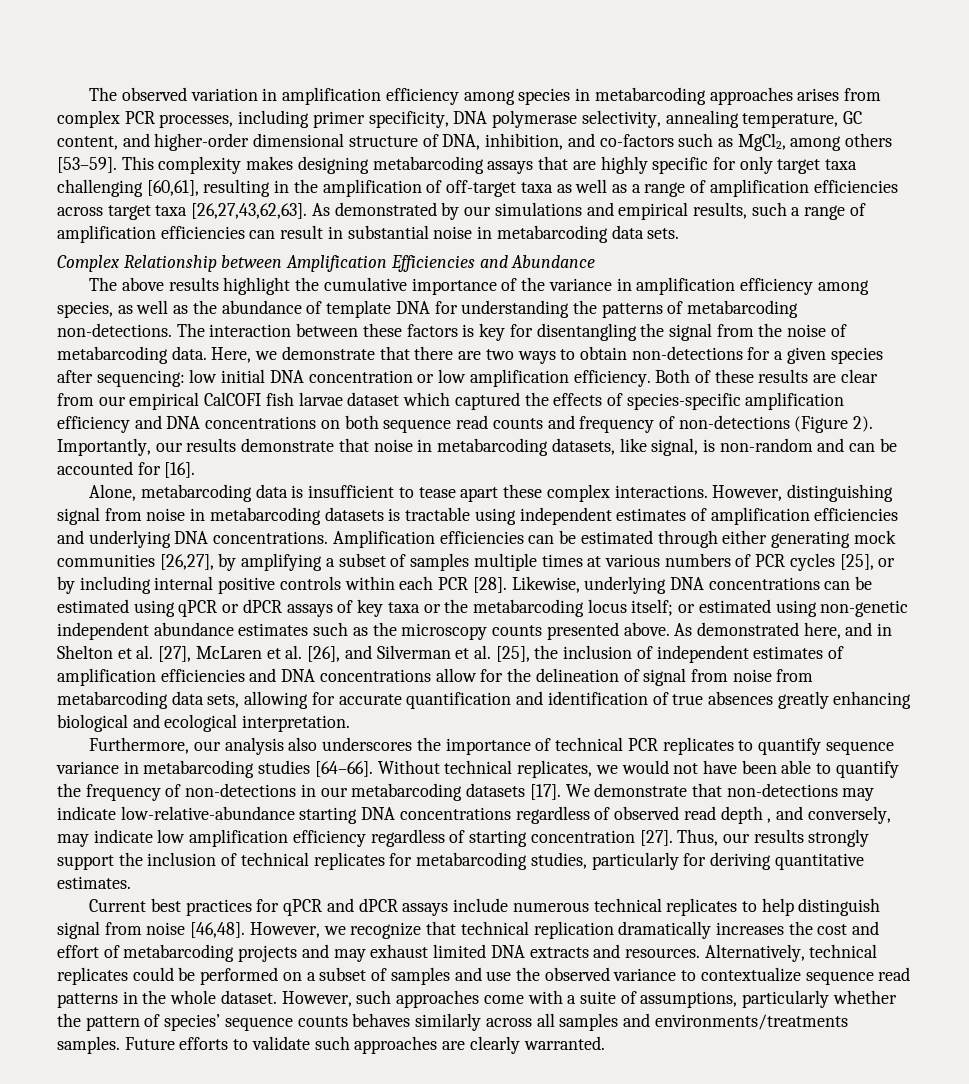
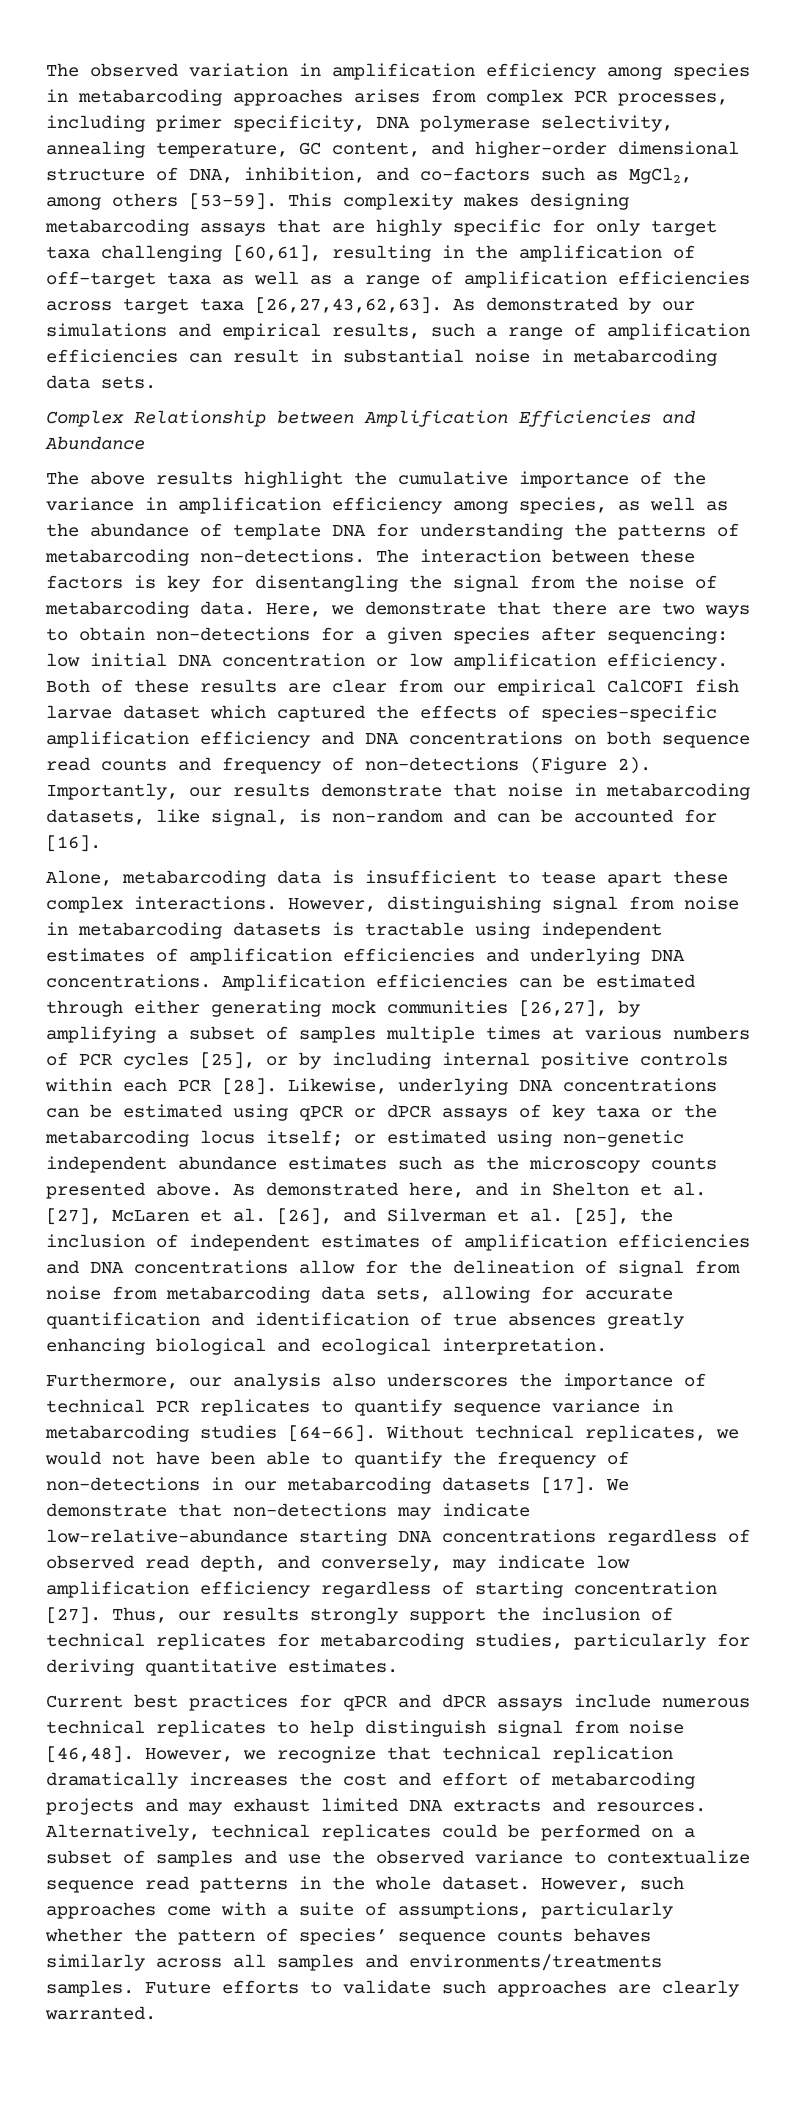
- We demonstrate that non-detections may indicate low-relative-abundance starting DNA concentrations regardless of observed read depth , and conversely, may indicate low amplification efficiency regardless of starting concentration [27].
+ We demonstrate that non-detections may indicate low-relative-abundance starting DNA concentrations regardless of observed read depth, and conversely, may indicate low amplification efficiency regardless of starting concentration [27].

